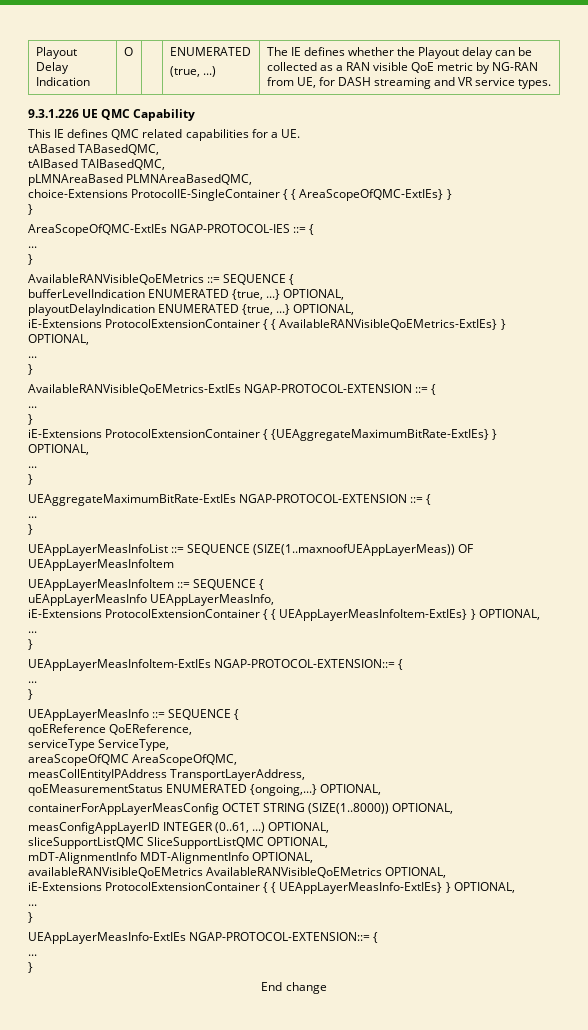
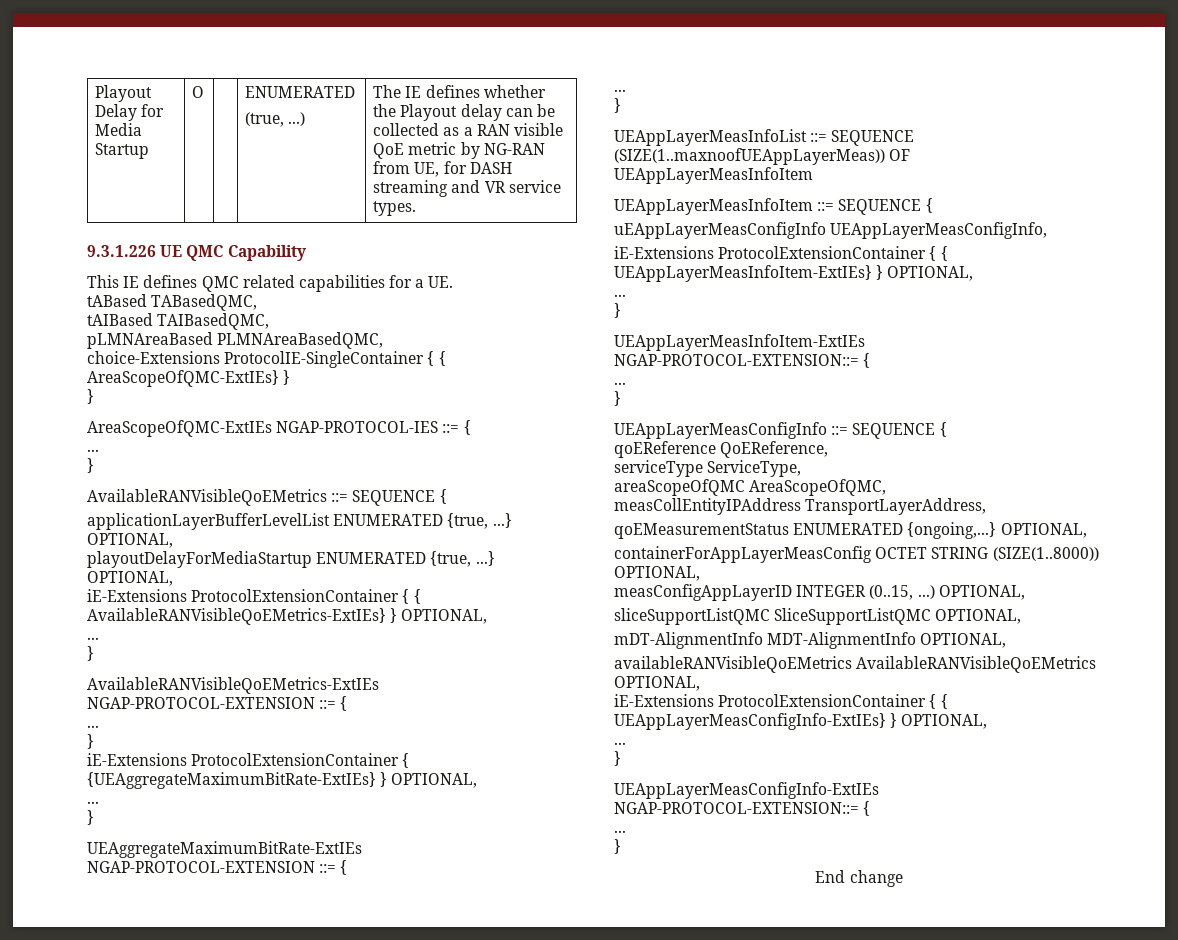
- Playout Delay Indication | O | | ENUMERATED
+ Playout Delay for Media Startup | O | | ENUMERATED
- bufferLevelIndication ENUMERATED {true, ...} OPTIONAL,
- playoutDelayIndication ENUMERATED {true, ...} OPTIONAL,
+ applicationLayerBufferLevelList ENUMERATED {true, ...} OPTIONAL,
+ playoutDelayForMediaStartup ENUMERATED {true, ...} OPTIONAL,
- uEAppLayerMeasInfo UEAppLayerMeasInfo,
+ uEAppLayerMeasConfigInfo UEAppLayerMeasConfigInfo,
- UEAppLayerMeasInfo ::= SEQUENCE {
+ UEAppLayerMeasConfigInfo ::= SEQUENCE {
- measConfigAppLayerID INTEGER (0..61, ...)
+ measConfigAppLayerID INTEGER (0..15, ...)
- iE-Extensions ProtocolExtensionContainer { { UEAppLayerMeasInfo-ExtIEs} } OPTIONAL,
+ iE-Extensions ProtocolExtensionContainer { { UEAppLayerMeasConfigInfo-ExtIEs} } OPTIONAL,
  ...
  }
- UEAppLayerMeasInfo-ExtIEs NGAP-PROTOCOL-EXTENSION::= {
+ UEAppLayerMeasConfigInfo-ExtIEs NGAP-PROTOCOL-EXTENSION::= {

